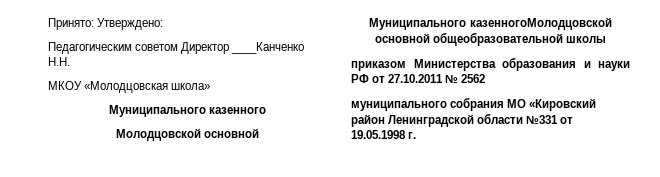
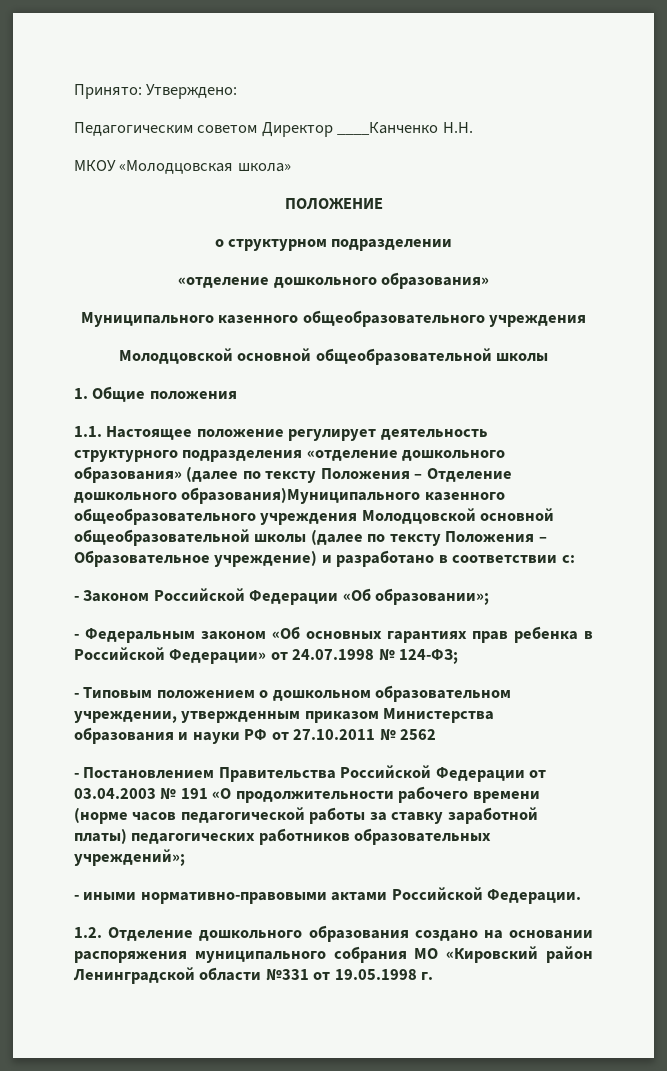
+ ПОЛОЖЕНИЕ
+ о структурном подразделении
+ «отделение дошкольного образования»
- Муниципального казенного
- Молодцовской основной
- Муниципального казенногоМолодцовской основной общеобразовательной школы
+ Муниципального казенного общеобразовательного учреждения
+ Молодцовской основной общеобразовательной школы
- приказом Министерства образования и науки РФ от 27.10.2011 № 2562
+ 1. Общие положения
+ 1.1. Настоящее положение регулирует деятельность структурного подразделения «отделение дошкольного образования» (далее по тексту Положения – Отделение дошкольного образования)Муниципального казенного общеобразовательного учреждения Молодцовской основной общеобразовательной школы (далее по тексту Положения – Образовательное учреждение) и разработано в соответствии с:
+ - Законом Российской Федерации «Об образовании»;
+ - Федеральным законом «Об основных гарантиях прав ребенка в Российской Федерации» от 24.07.1998 № 124-ФЗ;
+ - Типовым положением о дошкольном образовательном учреждении, утвержденным приказом Министерства образования и науки РФ от 27.10.2011 № 2562
- муниципального собрания МО «Кировский район Ленинградской области №331 от 19.05.1998 г.
+ - Постановлением Правительства Российской Федерации от 03.04.2003 № 191 «О продолжительности рабочего времени (норме часов педагогической работы за ставку заработной платы) педагогических работников образовательных учреждений»;
+ - иными нормативно-правовыми актами Российской Федерации.
+ 1.2. Отделение дошкольного образования создано на основании распоряжения муниципального собрания МО «Кировский район Ленинградской области №331 от 19.05.1998 г.

